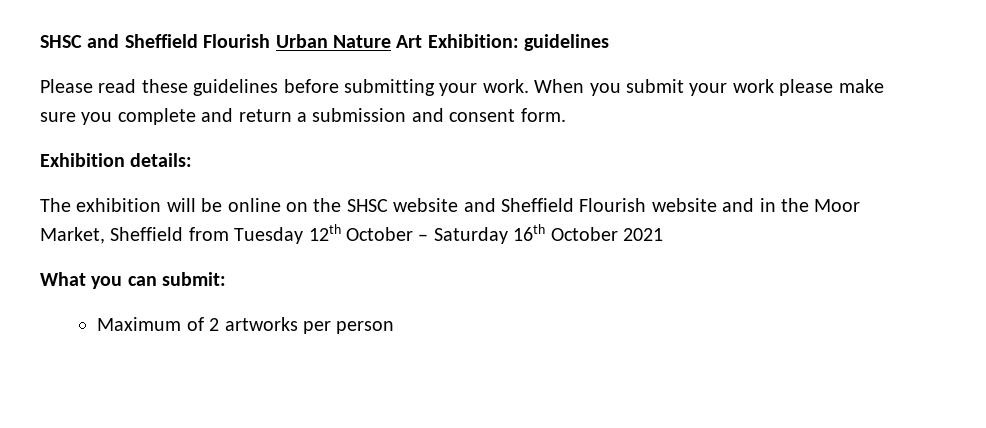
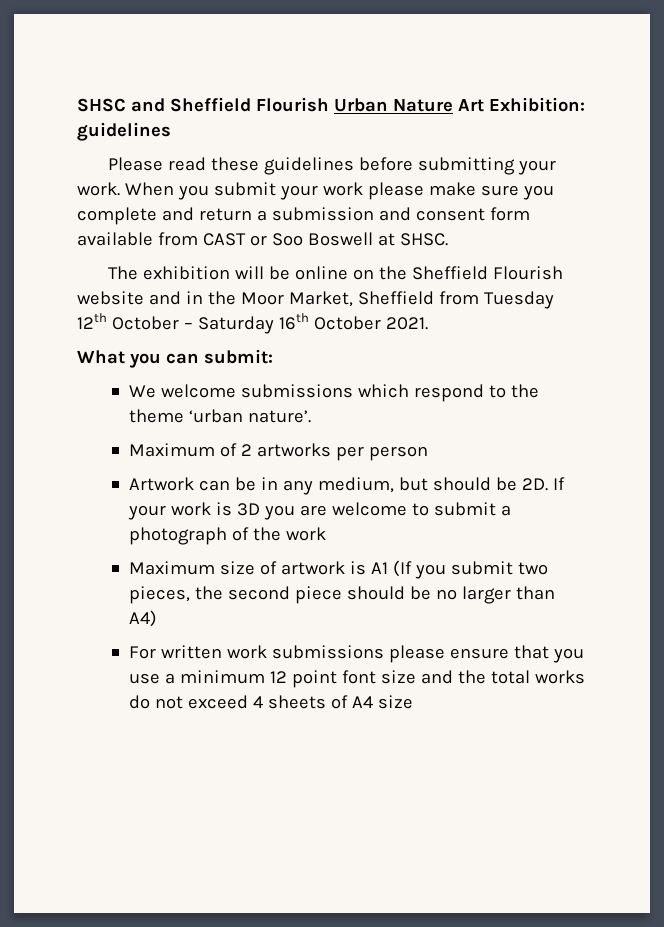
- When you submit your work please make sure you complete and return a submission and consent form.
- Exhibition details:
+ When you submit your work please make sure you complete and return a submission and consent form available from CAST or Soo Boswell at SHSC.
- The exhibition will be online on the SHSC website and Sheffield Flourish website and in the Moor Market, Sheffield from Tuesday 12th October – Saturday 16th October 2021
+ The exhibition will be online on the Sheffield Flourish website and in the Moor Market, Sheffield from Tuesday 12th October – Saturday 16th October 2021.
+ We welcome submissions which respond to the theme ‘urban nature’.
+ Artwork can be in any medium, but should be 2D. If your work is 3D you are welcome to submit a photograph of the work
+ Maximum size of artwork is A1 (If you submit two pieces, the second piece should be no larger than A4)
+ For written work submissions please ensure that you use a minimum 12 point font size and the total works do not exceed 4 sheets of A4 size

